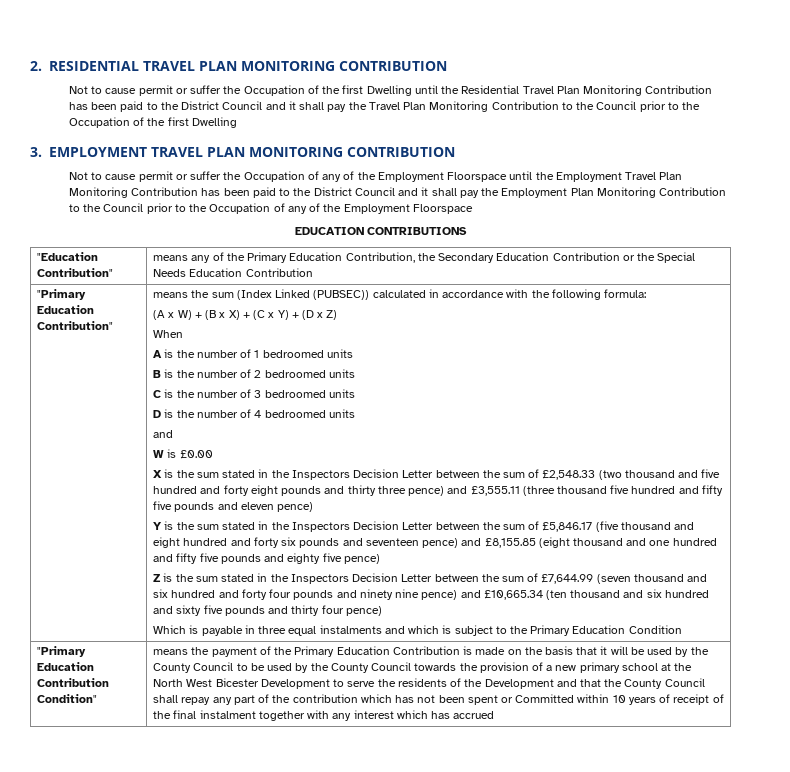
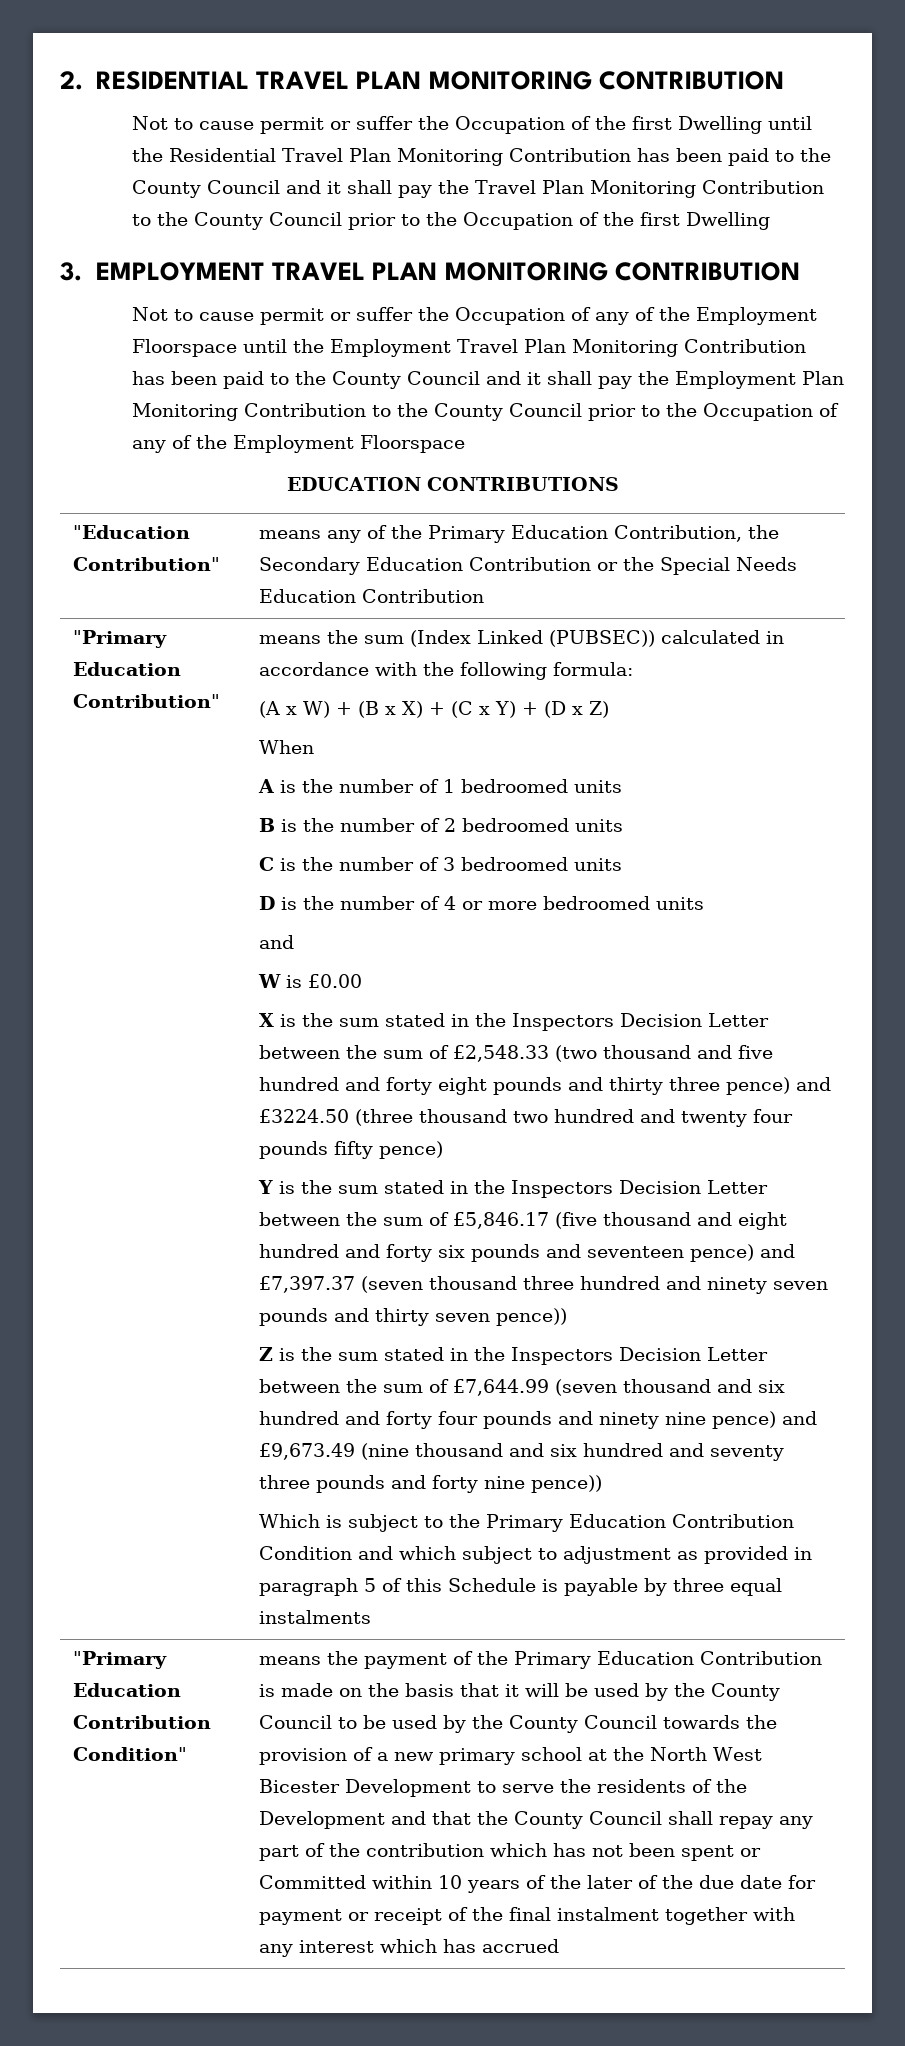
- Not to cause permit or suffer the Occupation of the first Dwelling until the Residential Travel Plan Monitoring Contribution has been paid to the District Council and it shall pay the Travel Plan Monitoring Contribution to the Council prior to the Occupation of the first Dwelling
+ Not to cause permit or suffer the Occupation of the first Dwelling until the Residential Travel Plan Monitoring Contribution has been paid to the County Council and it shall pay the Travel Plan Monitoring Contribution to the County Council prior to the Occupation of the first Dwelling
- Not to cause permit or suffer the Occupation of any of the Employment Floorspace until the Employment Travel Plan Monitoring Contribution has been paid to the District Council and it shall pay the Employment Plan Monitoring Contribution to the Council prior to the Occupation of any of the Employment Floorspace
+ Not to cause permit or suffer the Occupation of any of the Employment Floorspace until the Employment Travel Plan Monitoring Contribution has been paid to the County Council and it shall pay the Employment Plan Monitoring Contribution to the County Council prior to the Occupation of any of the Employment Floorspace
- D is the number of 4 bedroomed units
+ D is the number of 4 or more bedroomed units
- X is the sum stated in the Inspectors Decision Letter between the sum of £2,548.33 (two thousand and five hundred and forty eight pounds and thirty three pence) and £3,555.11 (three thousand five hundred and fifty five pounds and eleven pence)
+ X is the sum stated in the Inspectors Decision Letter between the sum of £2,548.33 (two thousand and five hundred and forty eight pounds and thirty three pence) and £3224.50 (three thousand two hundred and twenty four pounds fifty pence)
- Y is the sum stated in the Inspectors Decision Letter between the sum of £5,846.17 (five thousand and eight hundred and forty six pounds and seventeen pence) and £8,155.85 (eight thousand and one hundred and fifty five pounds and eighty five pence)
+ Y is the sum stated in the Inspectors Decision Letter between the sum of £5,846.17 (five thousand and eight hundred and forty six pounds and seventeen pence) and £7,397.37 (seven thousand three hundred and ninety seven pounds and thirty seven pence))
- Z is the sum stated in the Inspectors Decision Letter between the sum of £7,644.99 (seven thousand and six hundred and forty four pounds and ninety nine pence) and £10,665.34 (ten thousand and six hundred and sixty five pounds and thirty four pence)
- Which is payable in three equal instalments and which is subject to the Primary Education Condition
+ Z is the sum stated in the Inspectors Decision Letter between the sum of £7,644.99 (seven thousand and six hundred and forty four pounds and ninety nine pence) and £9,673.49 (nine thousand and six hundred and seventy three pounds and forty nine pence))
+ Which is subject to the Primary Education Contribution Condition and which subject to adjustment as provided in paragraph 5 of this Schedule is payable by three equal instalments
- means the payment of the Primary Education Contribution is made on the basis that it will be used by the County Council to be used by the County Council towards the provision of a new primary school at the North West Bicester Development to serve the residents of the Development and that the County Council shall repay any part of the contribution which has not been spent or Committed within 10 years of receipt of the final instalment together with any interest which has accrued
+ means the payment of the Primary Education Contribution is made on the basis that it will be used by the County Council to be used by the County Council towards the provision of a new primary school at the North West Bicester Development to serve the residents of the Development and that the County Council shall repay any part of the contribution which has not been spent or Committed within 10 years of the later of the due date for payment or receipt of the final instalment together with any interest which has accrued

